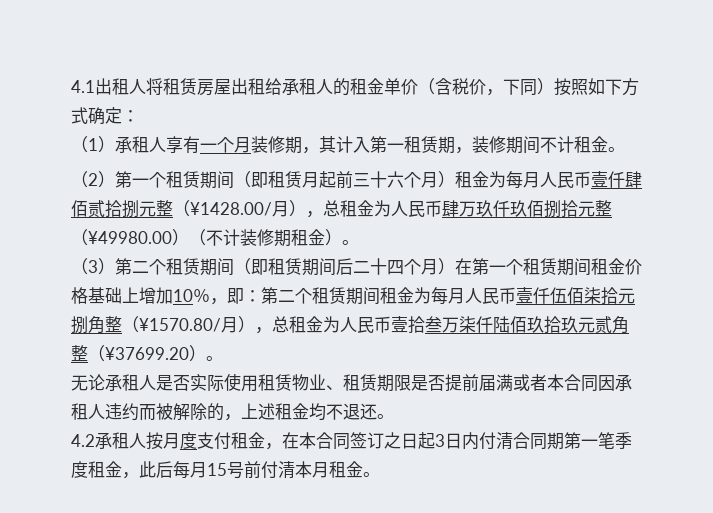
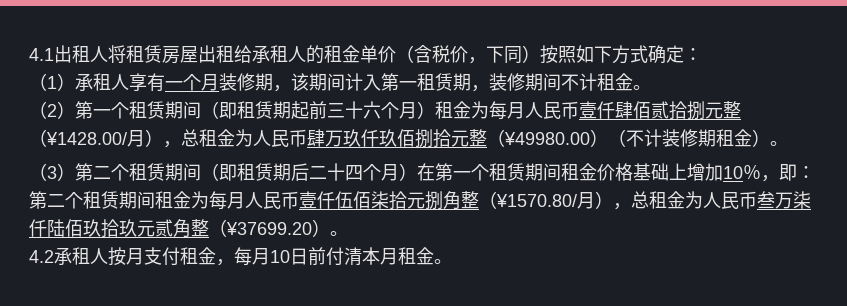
- （1）承租人享有一个月装修期，其计入第一租赁期，装修期间不计租金。
+ （1）承租人享有一个月装修期，该期间计入第一租赁期，装修期间不计租金。
- （2）第一个租赁期间（即租赁月起前三十六个月）租金为每月人民币壹仟肆佰贰拾捌元整（¥1428.00/月），总租金为人民币肆万玖仟玖佰捌拾元整（¥49980.00）（不计装修期租金）。
+ （2）第一个租赁期间（即租赁期起前三十六个月）租金为每月人民币壹仟肆佰贰拾捌元整（¥1428.00/月），总租金为人民币肆万玖仟玖佰捌拾元整（¥49980.00）（不计装修期租金）。
- （3）第二个租赁期间（即租赁期间后二十四个月）在第一个租赁期间租金价格基础上增加10％，即：第二个租赁期间租金为每月人民币壹仟伍佰柒拾元捌角整（¥1570.80/月），总租金为人民币壹拾叁万柒仟陆佰玖拾玖元贰角整（¥37699.20）。
+ （3）第二个租赁期间（即租赁期后二十四个月）在第一个租赁期间租金价格基础上增加10％，即：第二个租赁期间租金为每月人民币壹仟伍佰柒拾元捌角整（¥1570.80/月），总租金为人民币叁万柒仟陆佰玖拾玖元贰角整（¥37699.20）。
- 无论承租人是否实际使用租赁物业、租赁期限是否提前届满或者本合同因承租人违约而被解除的，上述租金均不退还。
- 4.2承租人按月度支付租金，在本合同签订之日起3日内付清合同期第一笔季度租金，此后每月15号前付清本月租金。
+ 4.2承租人按月支付租金，每月10日前付清本月租金。

